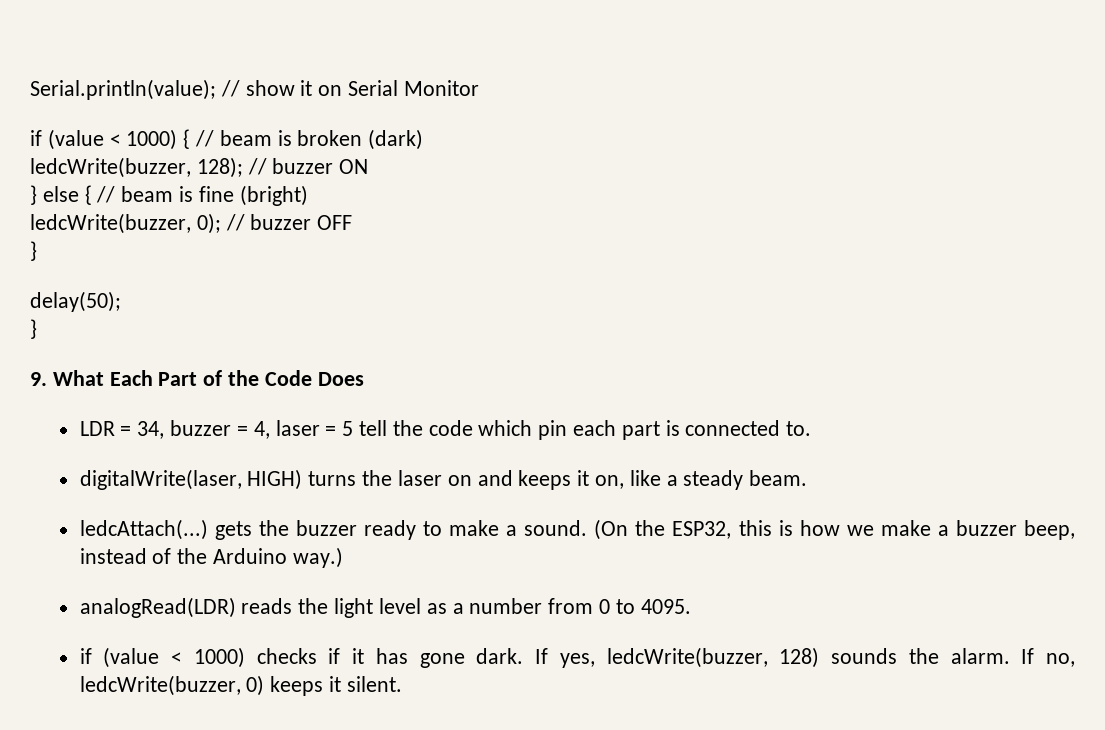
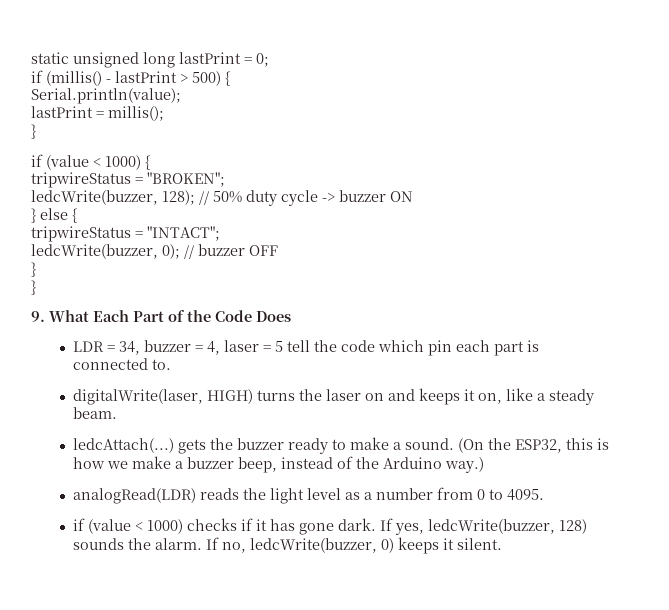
- Serial.println(value); // show it on Serial Monitor
+ static unsigned long lastPrint = 0;
+ if (millis() - lastPrint > 500) {
+ Serial.println(value);
+ lastPrint = millis();
+ }
- if (value < 1000) { // beam is broken (dark)
+ if (value < 1000) {
+ tripwireStatus = "BROKEN";
- ledcWrite(buzzer, 128); // buzzer ON
+ ledcWrite(buzzer, 128); // 50% duty cycle -> buzzer ON
- } else { // beam is fine (bright)
+ } else {
+ tripwireStatus = "INTACT";
- delay(50);

